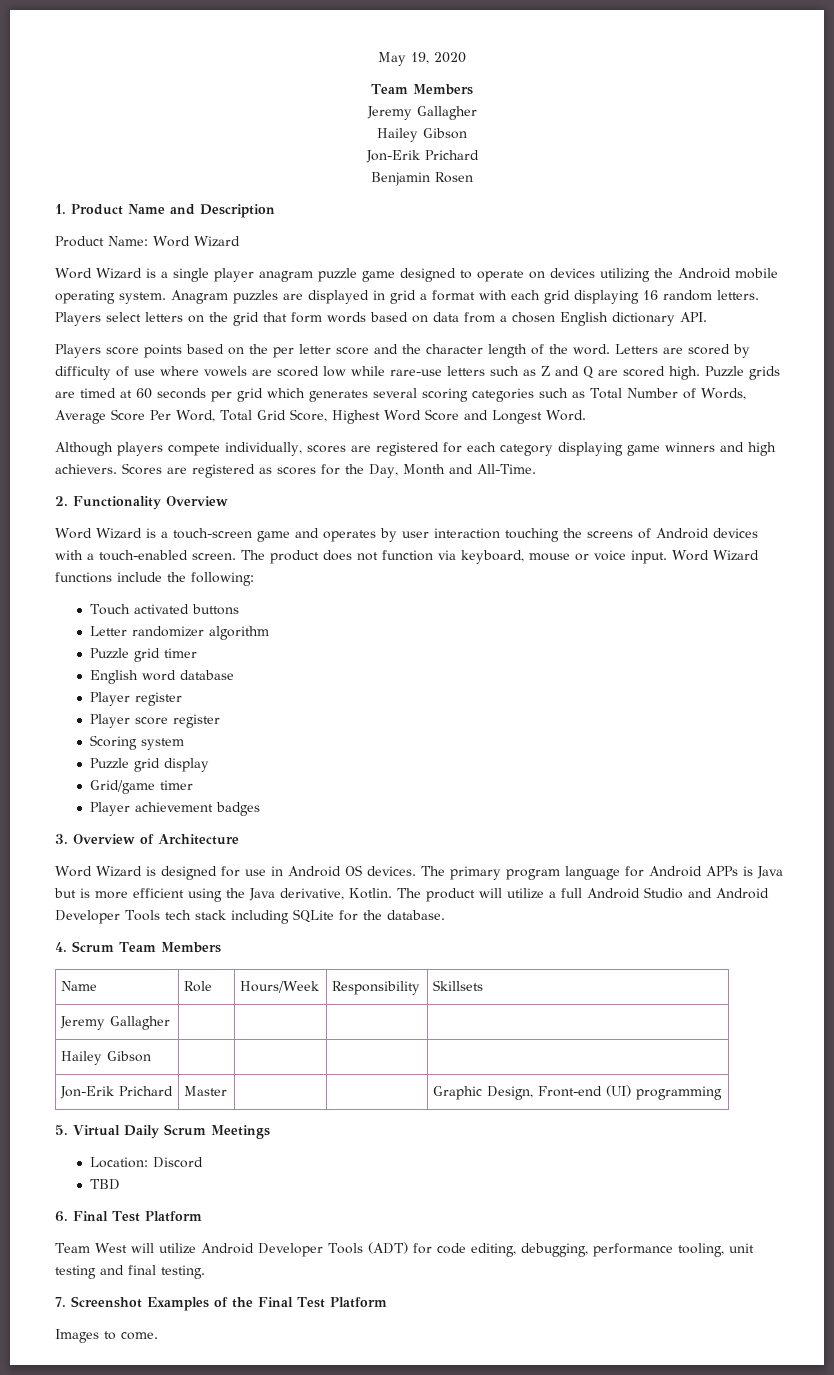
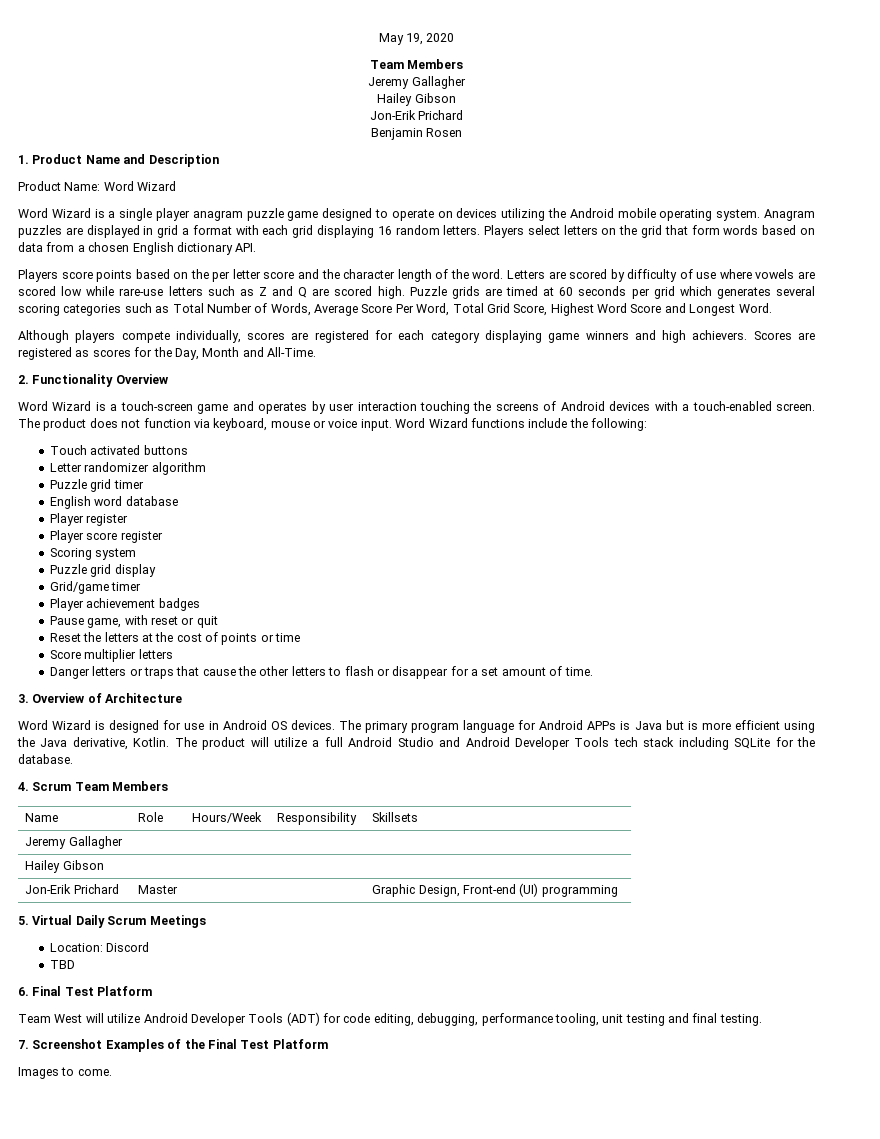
+ Pause game, with reset or quit
+ Reset the letters at the cost of points or time
+ Score multiplier letters
+ Danger letters or traps that cause the other letters to flash or disappear for a set amount of time.

